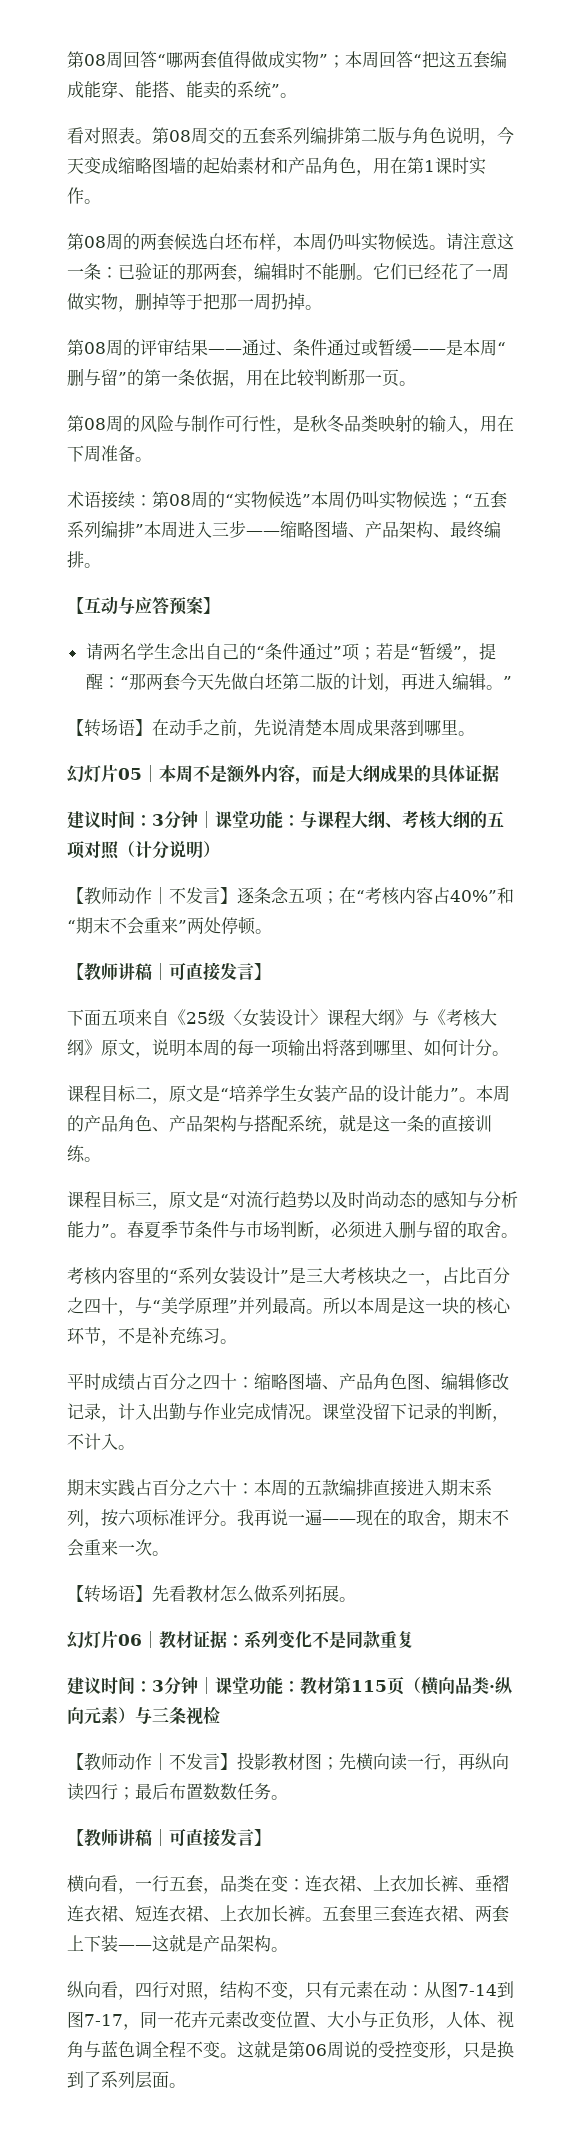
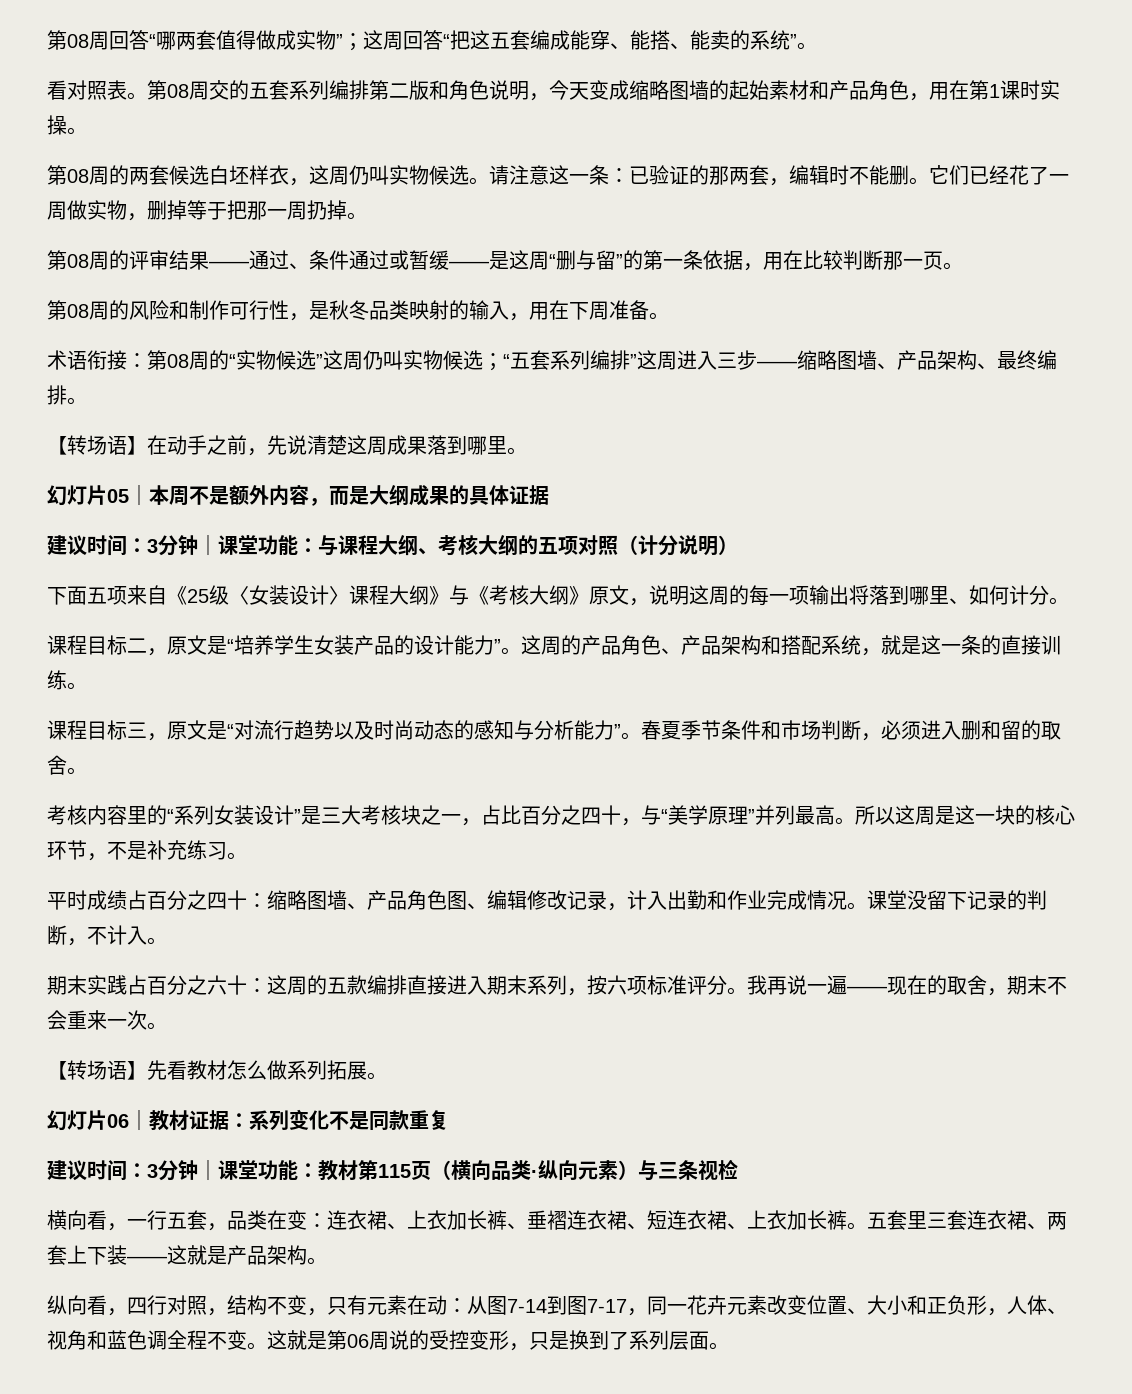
- 第08周回答“哪两套值得做成实物”；本周回答“把这五套编成能穿、能搭、能卖的系统”。
+ 第08周回答“哪两套值得做成实物”；这周回答“把这五套编成能穿、能搭、能卖的系统”。
- 第08周交的五套系列编排第二版与角色说明，今天变成缩略图墙的起始素材和产品角色，用在第1课时实作。
+ 第08周交的五套系列编排第二版和角色说明，今天变成缩略图墙的起始素材和产品角色，用在第1课时实操。
- 第08周的两套候选白坯布样，本周仍叫实物候选。
+ 第08周的两套候选白坯样衣，这周仍叫实物候选。
- 第08周的评审结果——通过、条件通过或暂缓——是本周“删与留”的第一条依据，用在比较判断那一页。
+ 第08周的评审结果——通过、条件通过或暂缓——是这周“删与留”的第一条依据，用在比较判断那一页。
- 第08周的风险与制作可行性，是秋冬品类映射的输入，用在下周准备。
+ 第08周的风险和制作可行性，是秋冬品类映射的输入，用在下周准备。
- 术语接续：第08周的“实物候选”本周仍叫实物候选；“五套系列编排”本周进入三步——缩略图墙、产品架构、最终编排。
+ 术语衔接：第08周的“实物候选”这周仍叫实物候选；“五套系列编排”这周进入三步——缩略图墙、产品架构、最终编排。
- 【互动与应答预案】
- 请两名学生念出自己的“条件通过”项；若是“暂缓”，提醒：“那两套今天先做白坯第二版的计划，再进入编辑。”
- 【转场语】在动手之前，先说清楚本周成果落到哪里。
+ 【转场语】在动手之前，先说清楚这周成果落到哪里。
- 【教师动作｜不发言】逐条念五项；在“考核内容占40%”和“期末不会重来”两处停顿。
- 【教师讲稿｜可直接发言】
- 下面五项来自《25级〈女装设计〉课程大纲》与《考核大纲》原文，说明本周的每一项输出将落到哪里、如何计分。
+ 下面五项来自《25级〈女装设计〉课程大纲》与《考核大纲》原文，说明这周的每一项输出将落到哪里、如何计分。
- 本周的产品角色、产品架构与搭配系统，就是这一条的直接训练。
+ 这周的产品角色、产品架构和搭配系统，就是这一条的直接训练。
- 春夏季节条件与市场判断，必须进入删与留的取舍。
+ 春夏季节条件和市场判断，必须进入删和留的取舍。
- 所以本周是这一块的核心环节，不是补充练习。
+ 所以这周是这一块的核心环节，不是补充练习。
- 平时成绩占百分之四十：缩略图墙、产品角色图、编辑修改记录，计入出勤与作业完成情况。
+ 平时成绩占百分之四十：缩略图墙、产品角色图、编辑修改记录，计入出勤和作业完成情况。
- 期末实践占百分之六十：本周的五款编排直接进入期末系列，按六项标准评分。
+ 期末实践占百分之六十：这周的五款编排直接进入期末系列，按六项标准评分。
- 【教师动作｜不发言】投影教材图；先横向读一行，再纵向读四行；最后布置数数任务。
- 【教师讲稿｜可直接发言】
- 纵向看，四行对照，结构不变，只有元素在动：从图7-14到图7-17，同一花卉元素改变位置、大小与正负形，人体、视角与蓝色调全程不变。
+ 纵向看，四行对照，结构不变，只有元素在动：从图7-14到图7-17，同一花卉元素改变位置、大小和正负形，人体、视角和蓝色调全程不变。

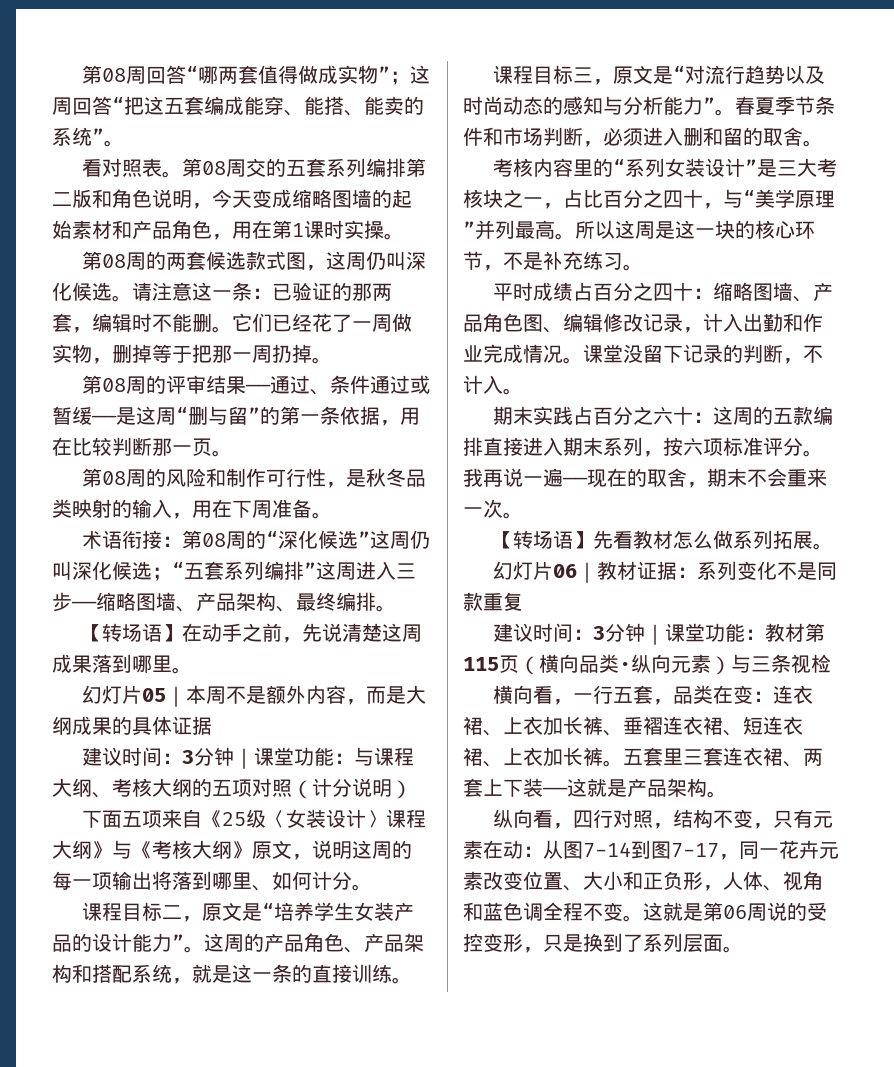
- 第08周的两套候选白坯样衣，这周仍叫实物候选。
+ 第08周的两套候选款式图，这周仍叫深化候选。
- 术语衔接：第08周的“实物候选”这周仍叫实物候选；“五套系列编排”这周进入三步——缩略图墙、产品架构、最终编排。
+ 术语衔接：第08周的“深化候选”这周仍叫深化候选；“五套系列编排”这周进入三步——缩略图墙、产品架构、最终编排。

